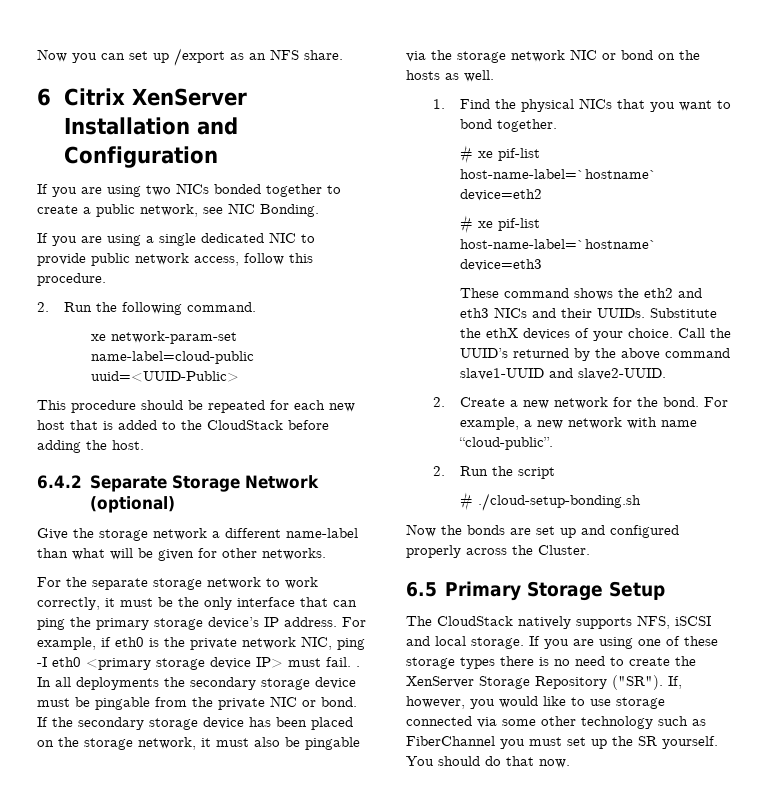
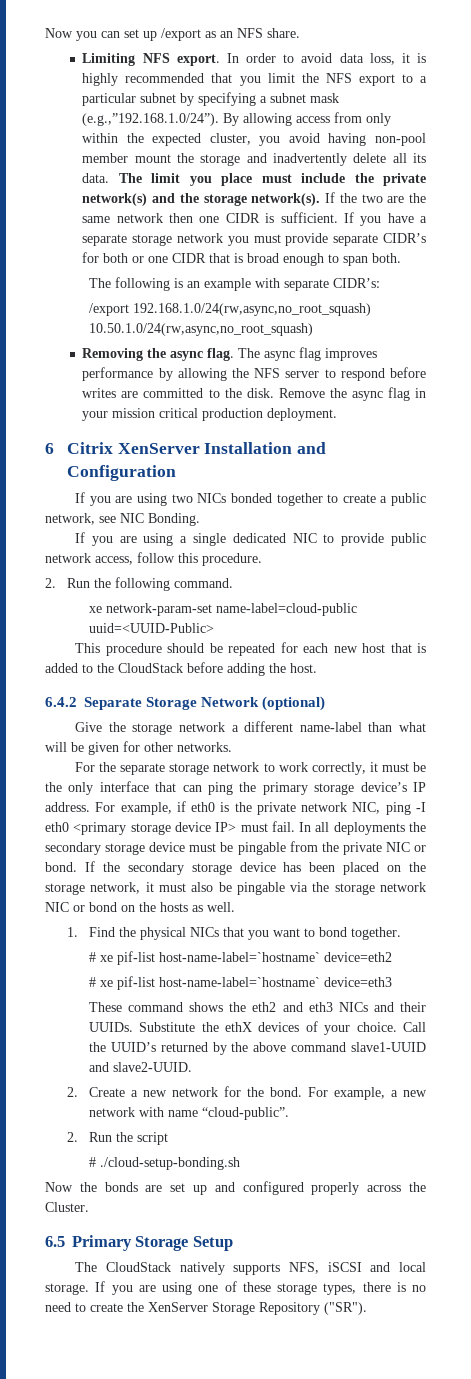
+ Limiting NFS export. In order to avoid data loss, it is highly recommended that you limit the NFS export to a particular subnet by specifying a subnet mask (e.g.,”192.168.1.0/24”). By allowing access from only within the expected cluster, you avoid having non-pool member mount the storage and inadvertently delete all its data. The limit you place must include the private network(s) and the storage network(s). If the two are the same network then one CIDR is sufficient. If you have a separate storage network you must provide separate CIDR’s for both or one CIDR that is broad enough to span both.
+ The following is an example with separate CIDR’s:
+ /export 192.168.1.0/24(rw,async,no_root_squash) 10.50.1.0/24(rw,async,no_root_squash)
+ Removing the async flag. The async flag improves performance by allowing the NFS server to respond before writes are committed to the disk. Remove the async flag in your mission critical production deployment.
- For example, if eth0 is the private network NIC, ping -I eth0 <primary storage device IP> must fail. .
+ For example, if eth0 is the private network NIC, ping -I eth0 <primary storage device IP> must fail.
- If you are using one of these storage types there is no need to create the XenServer Storage Repository ("SR"). If, however, you would like to use storage connected via some other technology such as FiberChannel you must set up the SR yourself. You should do that now.
+ If you are using one of these storage types, there is no need to create the XenServer Storage Repository ("SR").

